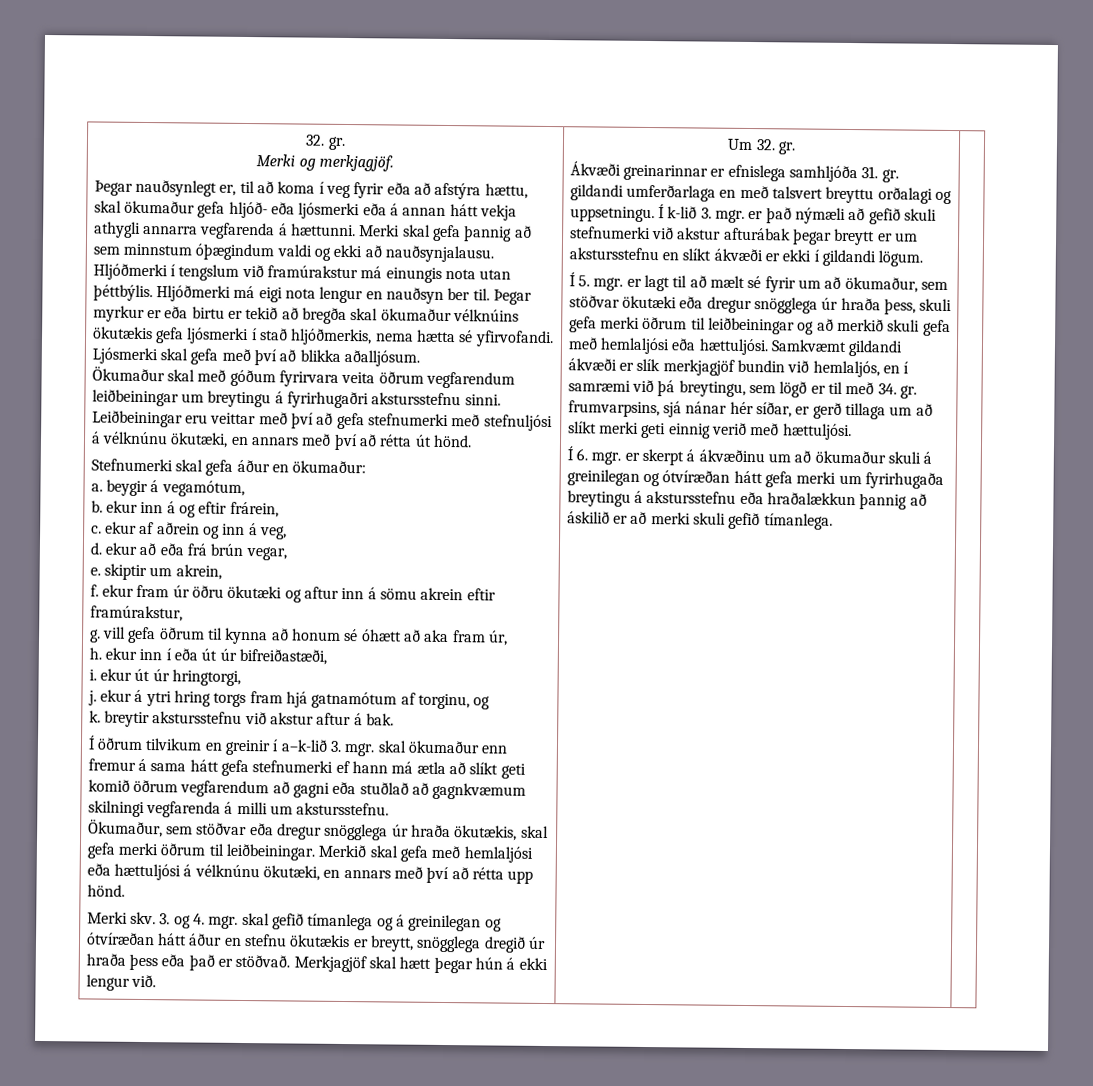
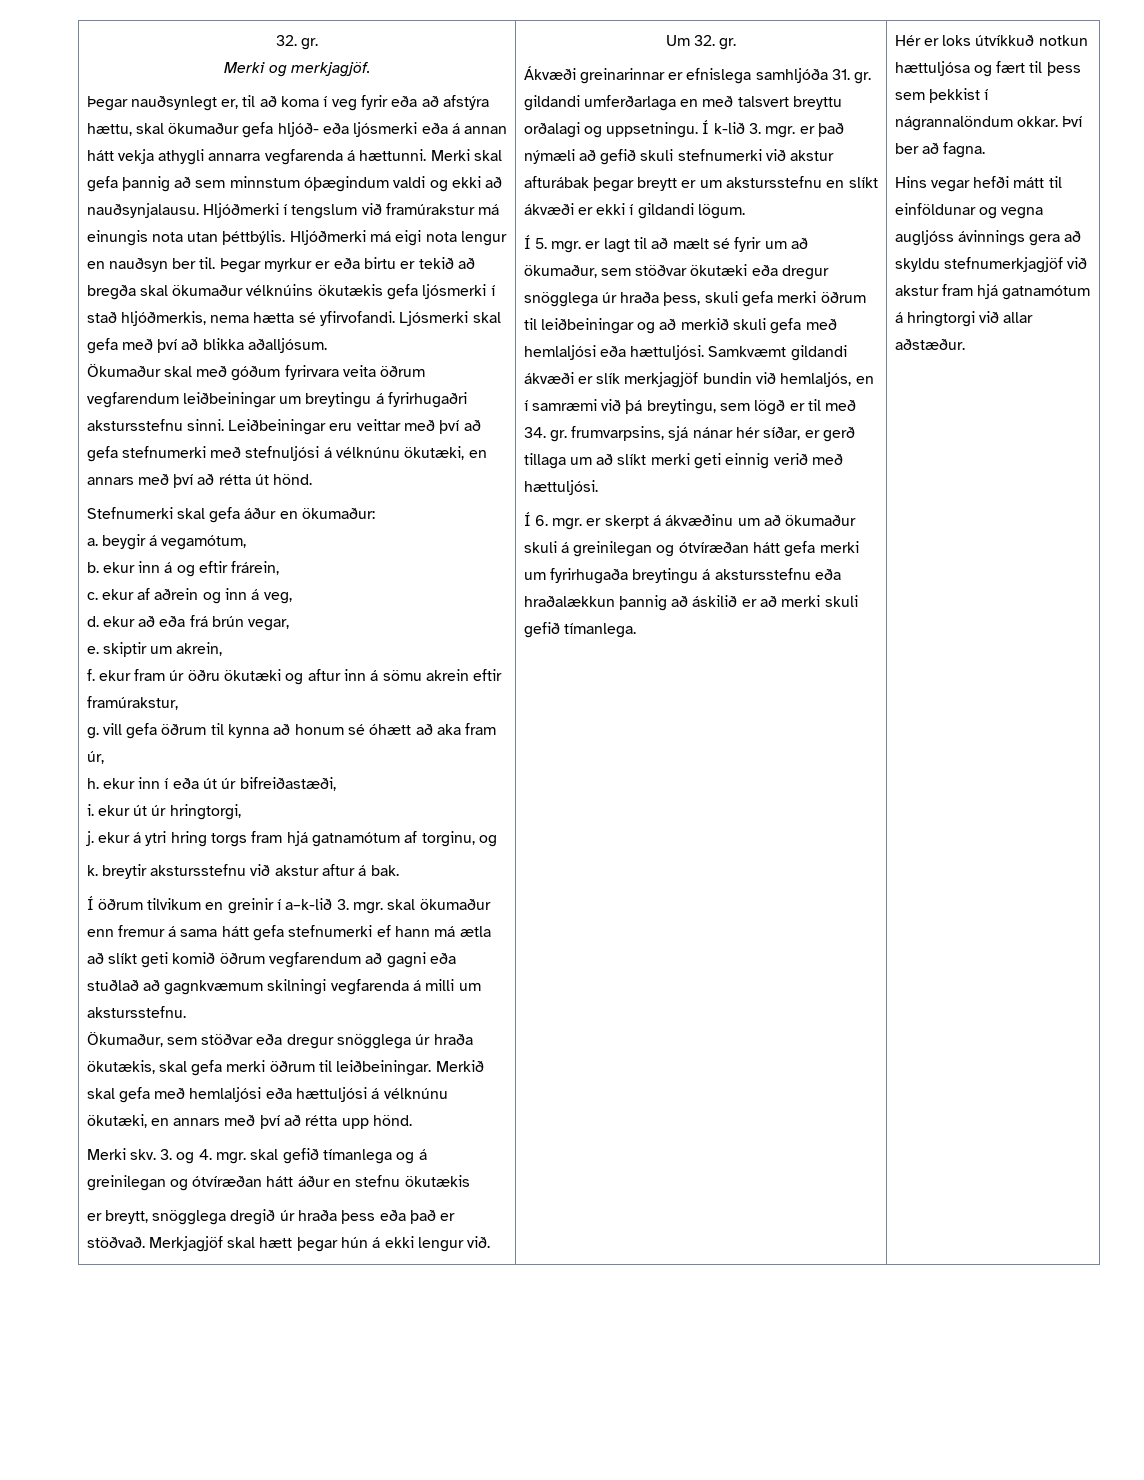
- 3. og 4. mgr. skal gefið tímanlega og á greinilegan og ótvíræðan hátt áður en stefnu ökutækis er breytt, snögglega dregið úr hraða þess eða það er stöðvað.
+ 3. og 4. mgr. skal gefið tímanlega og á greinilegan og ótvíræðan hátt áður en stefnu ökutækis
+ er breytt, snögglega dregið úr hraða þess eða það er stöðvað.
+ Hér er loks útvíkkuð notkun hættuljósa og fært til þess sem þekkist í nágrannalöndum okkar. Því ber að fagna.
+ Hins vegar hefði mátt til einföldunar og vegna augljóss ávinnings gera að skyldu stefnumerkjagjöf við akstur fram hjá gatnamótum á hringtorgi við allar aðstæður.

